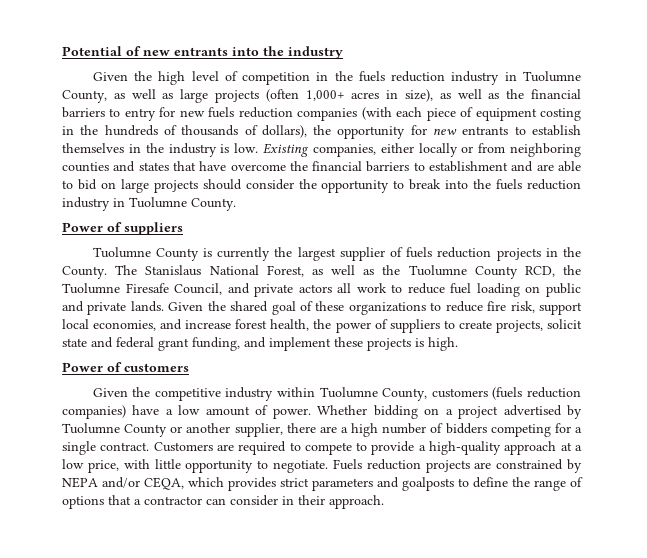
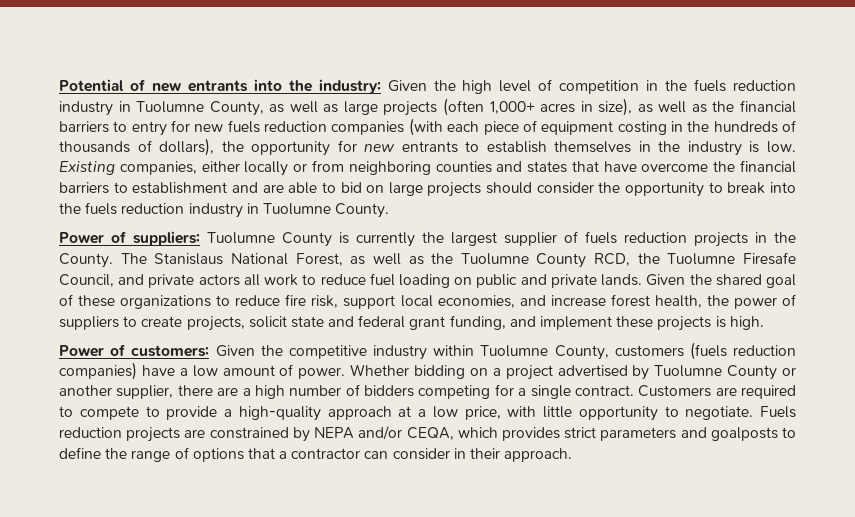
- Potential of new entrants into the industry
- Given the high level of competition in the fuels reduction industry in Tuolumne County, as well as large projects (often 1,000+ acres in size), as well as the financial barriers to entry for new fuels reduction companies (with each piece of equipment costing in the hundreds of thousands of dollars), the opportunity for new entrants to establish themselves in the industry is low.
+ Potential of new entrants into the industry: Given the high level of competition in the fuels reduction industry in Tuolumne County, as well as large projects (often 1,000+ acres in size), as well as the financial barriers to entry for new fuels reduction companies (with each piece of equipment costing in the hundreds of thousands of dollars), the opportunity for new entrants to establish themselves in the industry is low.
- Power of suppliers
- Tuolumne County is currently the largest supplier of fuels reduction projects in the County.
+ Power of suppliers: Tuolumne County is currently the largest supplier of fuels reduction projects in the County.
- Power of customers
- Given the competitive industry within Tuolumne County, customers (fuels reduction companies) have a low amount of power.
+ Power of customers: Given the competitive industry within Tuolumne County, customers (fuels reduction companies) have a low amount of power.

